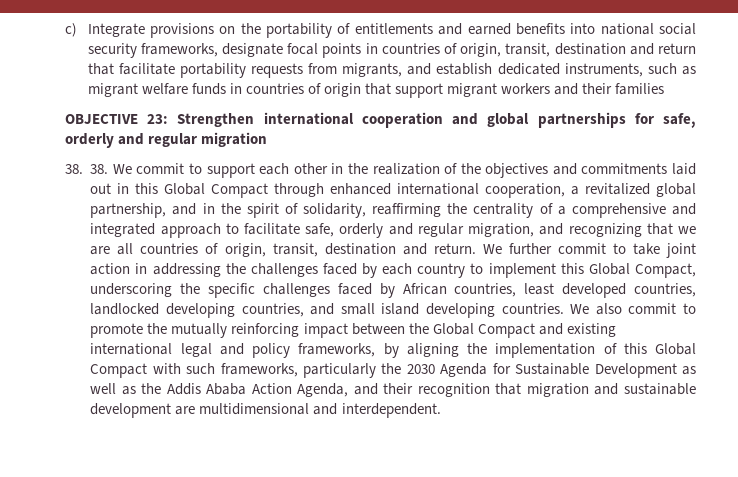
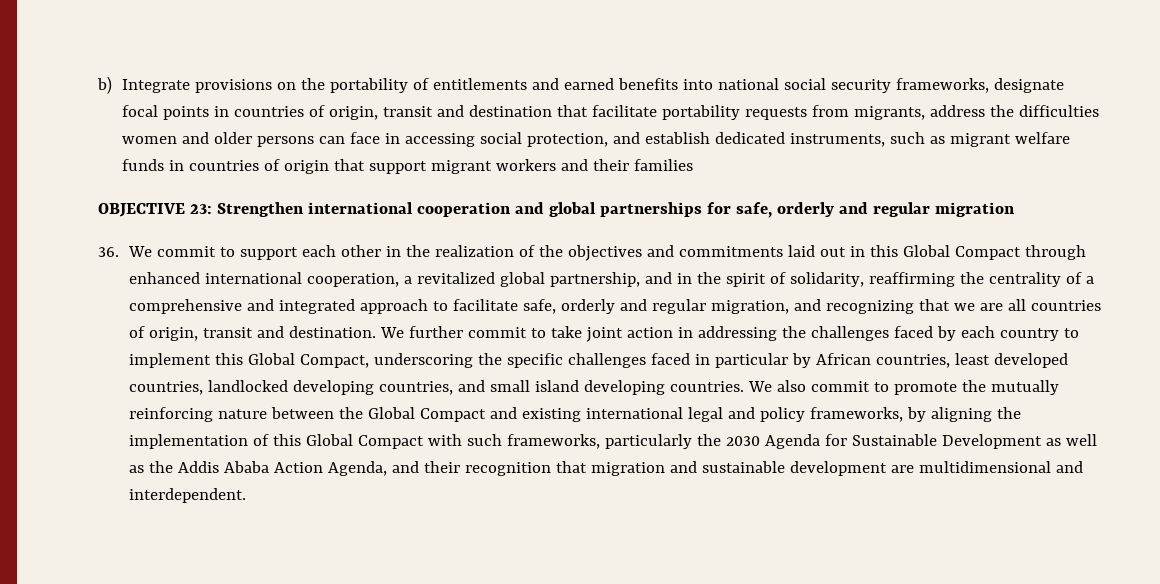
- c) Integrate provisions on the portability of entitlements and earned benefits into national social security frameworks, designate focal points in countries of origin, transit, destination and return that facilitate portability requests from migrants, and establish dedicated instruments, such as migrant welfare funds in countries of origin that support migrant workers and their families
+ b) Integrate provisions on the portability of entitlements and earned benefits into national social security frameworks, designate focal points in countries of origin, transit and destination that facilitate portability requests from migrants, address the difficulties women and older persons can face in accessing social protection, and establish dedicated instruments, such as migrant welfare funds in countries of origin that support migrant workers and their families
- 38. 38. We commit to support each other in the realization of the objectives and commitments laid out in this Global Compact through enhanced international cooperation, a revitalized global partnership, and in the spirit of solidarity, reaffirming the centrality of a comprehensive and integrated approach to facilitate safe, orderly and regular migration, and recognizing that we are all countries of origin, transit, destination and return.
+ 36. We commit to support each other in the realization of the objectives and commitments laid out in this Global Compact through enhanced international cooperation, a revitalized global partnership, and in the spirit of solidarity, reaffirming the centrality of a comprehensive and integrated approach to facilitate safe, orderly and regular migration, and recognizing that we are all countries of origin, transit and destination.
- We further commit to take joint action in addressing the challenges faced by each country to implement this Global Compact, underscoring the specific challenges faced by African countries, least developed countries, landlocked developing countries, and small island developing countries.
+ We further commit to take joint action in addressing the challenges faced by each country to implement this Global Compact, underscoring the specific challenges faced in particular by African countries, least developed countries, landlocked developing countries, and small island developing countries.
- We also commit to promote the mutually reinforcing impact between the Global Compact and existing international legal and policy frameworks, by aligning the implementation of this Global Compact with such frameworks, particularly the 2030 Agenda for Sustainable Development as well as the Addis Ababa Action Agenda, and their recognition that migration and sustainable development are multidimensional and interdependent.
+ We also commit to promote the mutually reinforcing nature between the Global Compact and existing international legal and policy frameworks, by aligning the implementation of this Global Compact with such frameworks, particularly the 2030 Agenda for Sustainable Development as well as the Addis Ababa Action Agenda, and their recognition that migration and sustainable development are multidimensional and interdependent.

